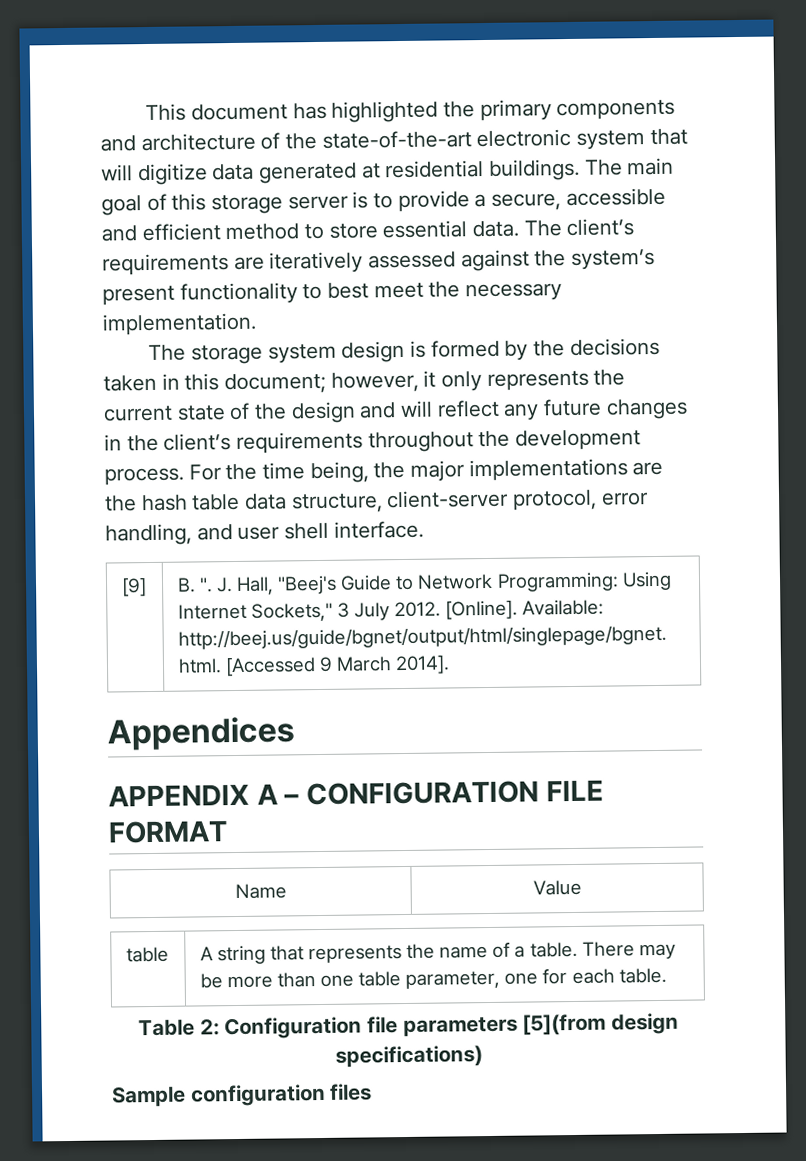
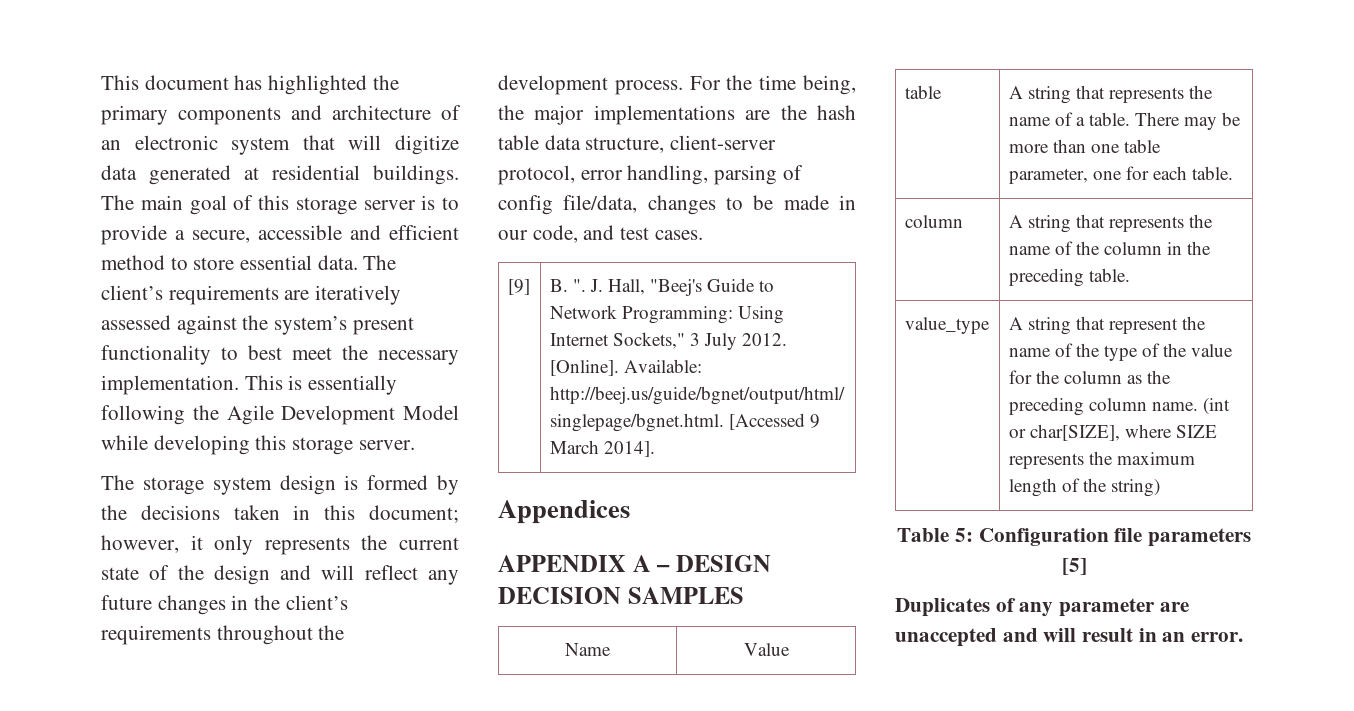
- This document has highlighted the primary components and architecture of the state-of-the-art electronic system that will digitize data generated at residential buildings.
+ This document has highlighted the primary components and architecture of an electronic system that will digitize data generated at residential buildings.
+ This is essentially following the Agile Development Model while developing this storage server.
- For the time being, the major implementations are the hash table data structure, client-server protocol, error handling, and user shell interface.
+ For the time being, the major implementations are the hash table data structure, client-server protocol, error handling, parsing of config file/data, changes to be made in our code, and test cases.
- APPENDIX A – CONFIGURATION FILE FORMAT
+ APPENDIX A – DESIGN DECISION SAMPLES
+ column | A string that represents the name of the column in the preceding table.
+ value_type | A string that represent the name of the type of the value for the column as the preceding column name. (int or char[SIZE], where SIZE represents the maximum length of the string)
- Table 2: Configuration file parameters [5](from design specifications)
- Sample configuration files
+ Table 5: Configuration file parameters [5]
+ Duplicates of any parameter are unaccepted and will result in an error.

